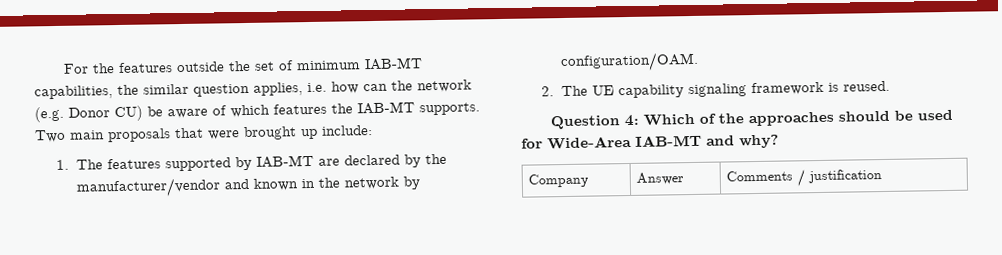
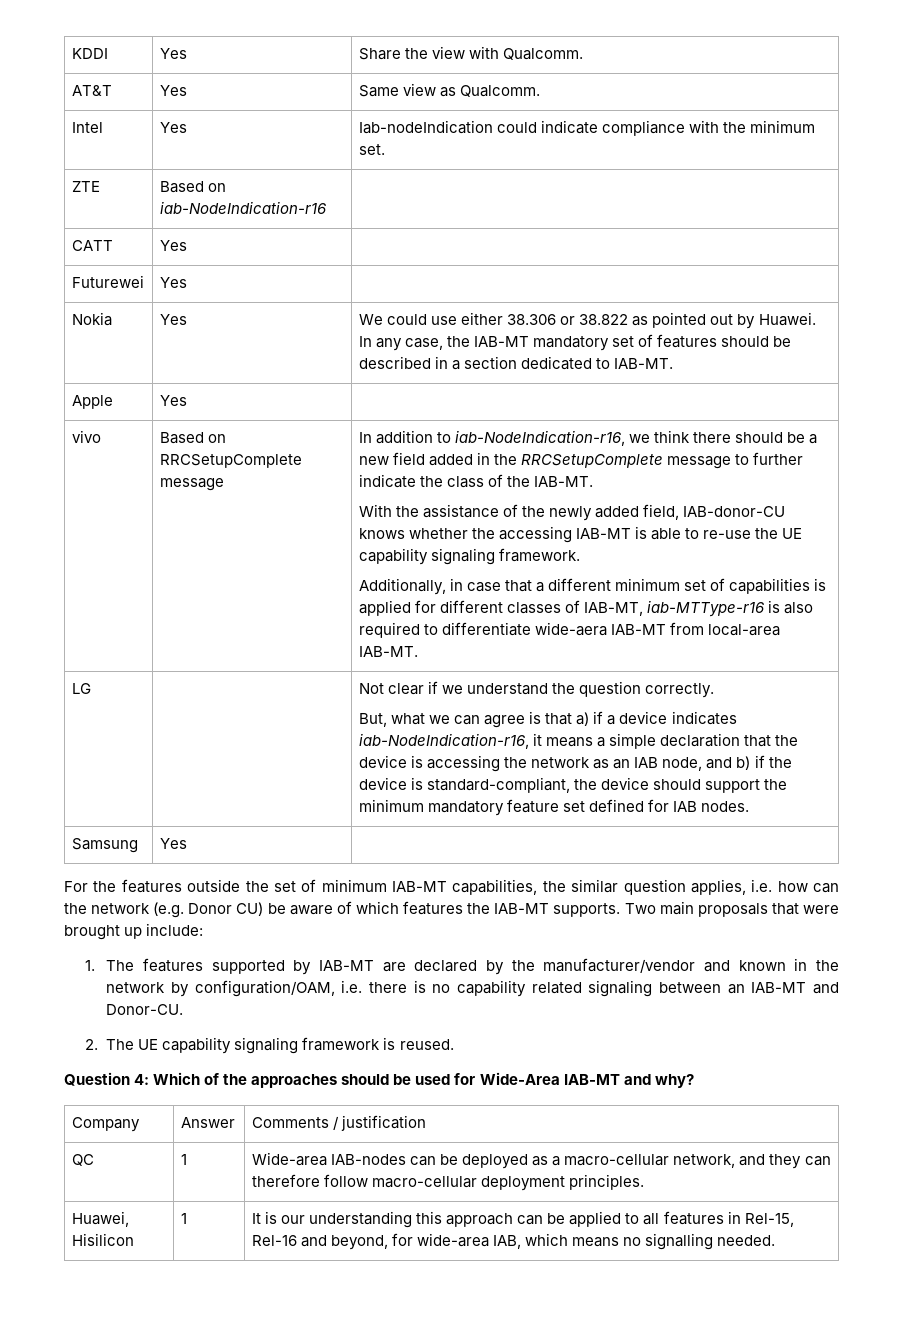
+ KDDI | Yes | Share the view with Qualcomm.
+ AT&T | Yes | Same view as Qualcomm.
+ Intel | Yes | Iab-nodeIndication could indicate compliance with the minimum set.
+ ZTE | Based on iab-NodeIndication-r16 |
+ CATT | Yes |
+ Futurewei | Yes |
+ Nokia | Yes | We could use either 38.306 or 38.822 as pointed out by Huawei. In any case, the IAB-MT mandatory set of features should be described in a section dedicated to IAB-MT.
+ Apple | Yes |
+ vivo | Based on RRCSetupComplete message | In addition to iab-NodeIndication-r16, we think there should be a new field added in the RRCSetupComplete message to further indicate the class of the IAB-MT.
+ With the assistance of the newly added field, IAB-donor-CU knows whether the accessing IAB-MT is able to re-use the UE capability signaling framework.
+ Additionally, in case that a different minimum set of capabilities is applied for different classes of IAB-MT, iab-MTType-r16 is also required to differentiate wide-aera IAB-MT from local-area IAB-MT.
+ LG | | Not clear if we understand the question correctly.
+ But, what we can agree is that a) if a device indicates iab-NodeIndication-r16, it means a simple declaration that the device is accessing the network as an IAB node, and b) if the device is standard-compliant, the device should support the minimum mandatory feature set defined for IAB nodes.
+ Samsung | Yes |
- 1. The features supported by IAB-MT are declared by the manufacturer/vendor and known in the network by configuration/OAM.
+ 1. The features supported by IAB-MT are declared by the manufacturer/vendor and known in the network by configuration/OAM, i.e. there is no capability related signaling between an IAB-MT and Donor-CU.
+ QC | 1 | Wide-area IAB-nodes can be deployed as a macro-cellular network, and they can therefore follow macro-cellular deployment principles.
+ Huawei, Hisilicon | 1 | It is our understanding this approach can be applied to all features in Rel-15, Rel-16 and beyond, for wide-area IAB, which means no signalling needed.

